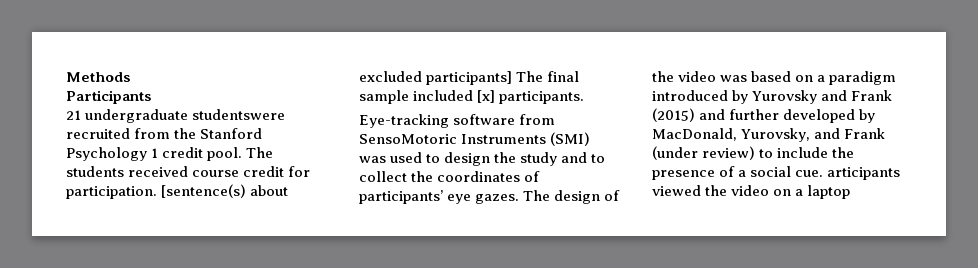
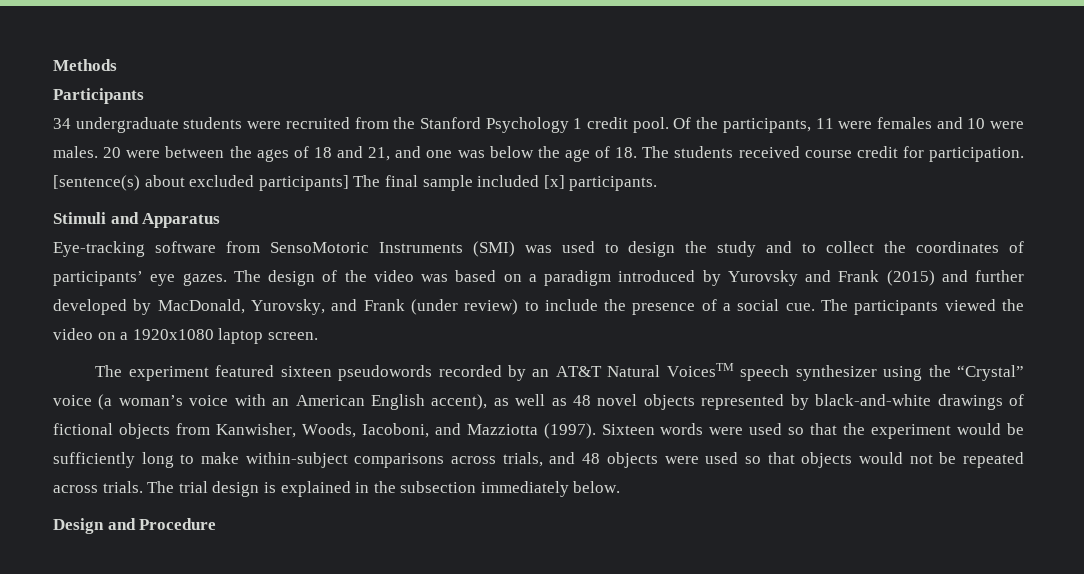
- 21 undergraduate studentswere recruited from the Stanford Psychology 1 credit pool.
+ 34 undergraduate students were recruited from the Stanford Psychology 1 credit pool.
- The students received course credit for participation.
+ Of the participants, 11 were females and 10 were males. 20 were between the ages of 18 and 21, and one was below the age of 18. The students received course credit for participation.
+ Stimuli and Apparatus
- The design of the video was based on a paradigm introduced by Yurovsky and Frank (2015) and further developed by MacDonald, Yurovsky, and Frank (under review) to include the presence of a social cue. articipants viewed the video on a laptop
+ The design of the video was based on a paradigm introduced by Yurovsky and Frank (2015) and further developed by MacDonald, Yurovsky, and Frank (under review) to include the presence of a social cue. The participants viewed the video on a 1920x1080 laptop screen.
+ The experiment featured sixteen pseudowords recorded by an AT&T Natural VoicesTM speech synthesizer using the “Crystal” voice (a woman’s voice with an American English accent), as well as 48 novel objects represented by black-and-white drawings of fictional objects from Kanwisher, Woods, Iacoboni, and Mazziotta (1997). Sixteen words were used so that the experiment would be sufficiently long to make within-subject comparisons across trials, and 48 objects were used so that objects would not be repeated across trials. The trial design is explained in the subsection immediately below.
+ Design and Procedure

